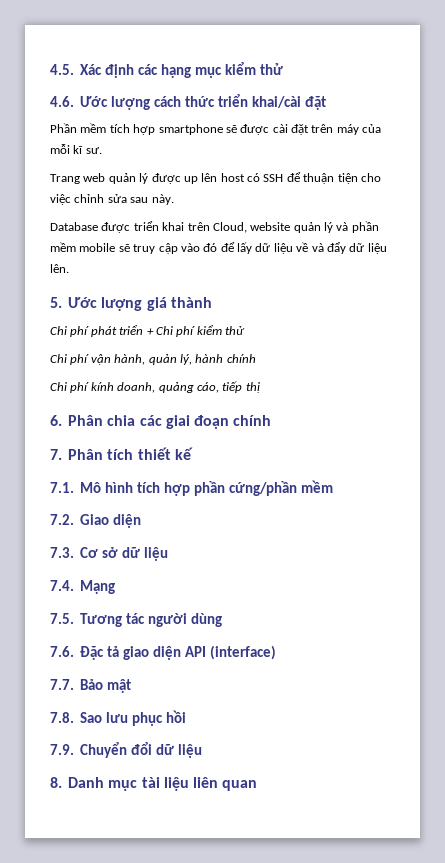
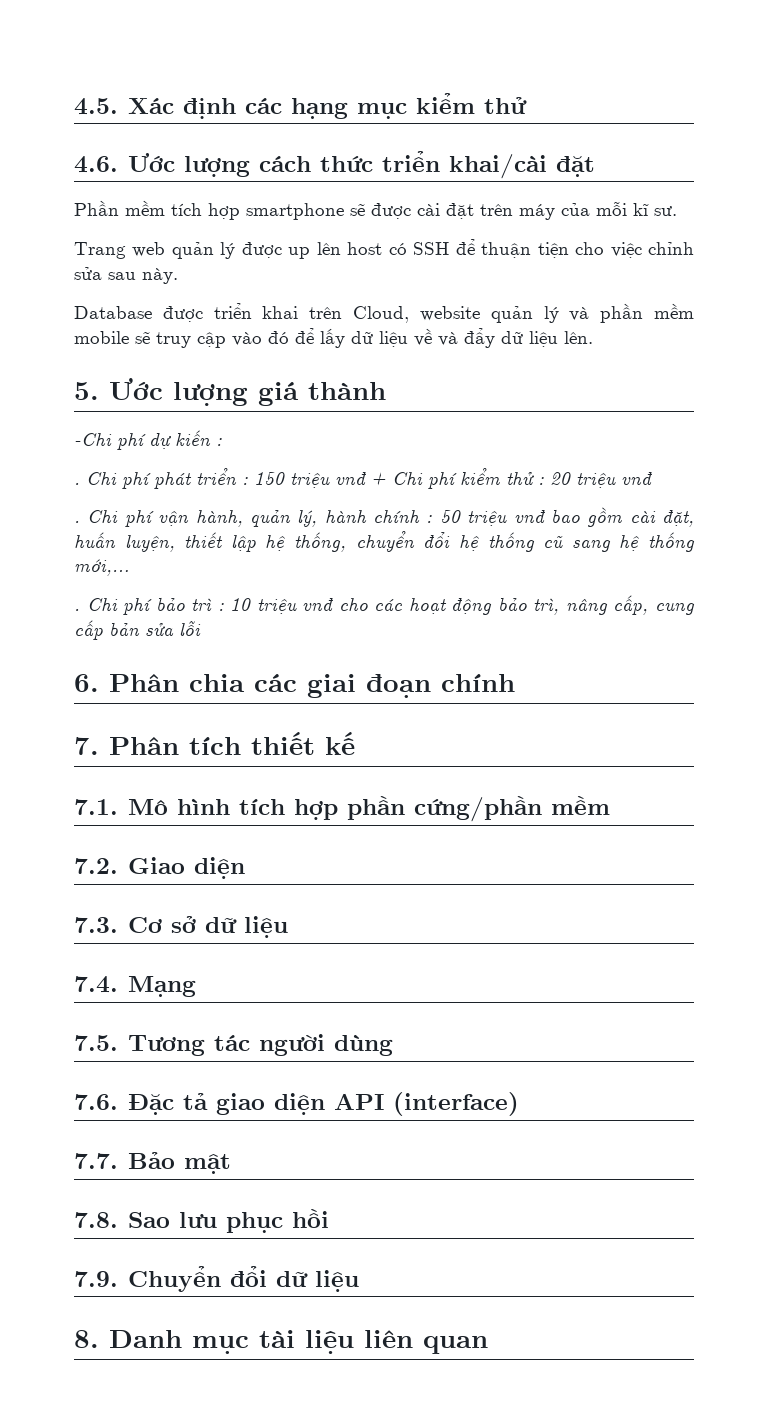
- Chi phí phát triển + Chi phí kiểm thử
- Chi phí vận hành, quản lý, hành chính
- Chi phí kính doanh, quảng cáo, tiếp thị
+ -Chi phí dự kiến :
+ . Chi phí phát triển : 150 triệu vnđ + Chi phí kiểm thử : 20 triệu vnđ
+ . Chi phí vận hành, quản lý, hành chính : 50 triệu vnđ bao gồm cài đặt, huấn luyện, thiết lập hệ thống, chuyển đổi hệ thống cũ sang hệ thống mới,…
+ . Chi phí bảo trì : 10 triệu vnđ cho các hoạt động bảo trì, nâng cấp, cung cấp bản sửa lỗi

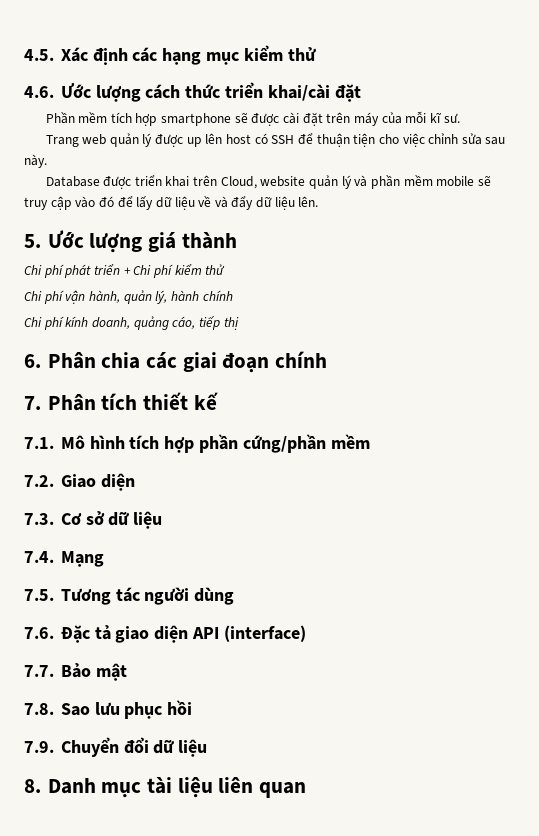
- -Chi phí dự kiến :
- . Chi phí phát triển : 150 triệu vnđ + Chi phí kiểm thử : 20 triệu vnđ
- . Chi phí vận hành, quản lý, hành chính : 50 triệu vnđ bao gồm cài đặt, huấn luyện, thiết lập hệ thống, chuyển đổi hệ thống cũ sang hệ thống mới,…
- . Chi phí bảo trì : 10 triệu vnđ cho các hoạt động bảo trì, nâng cấp, cung cấp bản sửa lỗi
+ Chi phí phát triển + Chi phí kiểm thử
+ Chi phí vận hành, quản lý, hành chính
+ Chi phí kính doanh, quảng cáo, tiếp thị

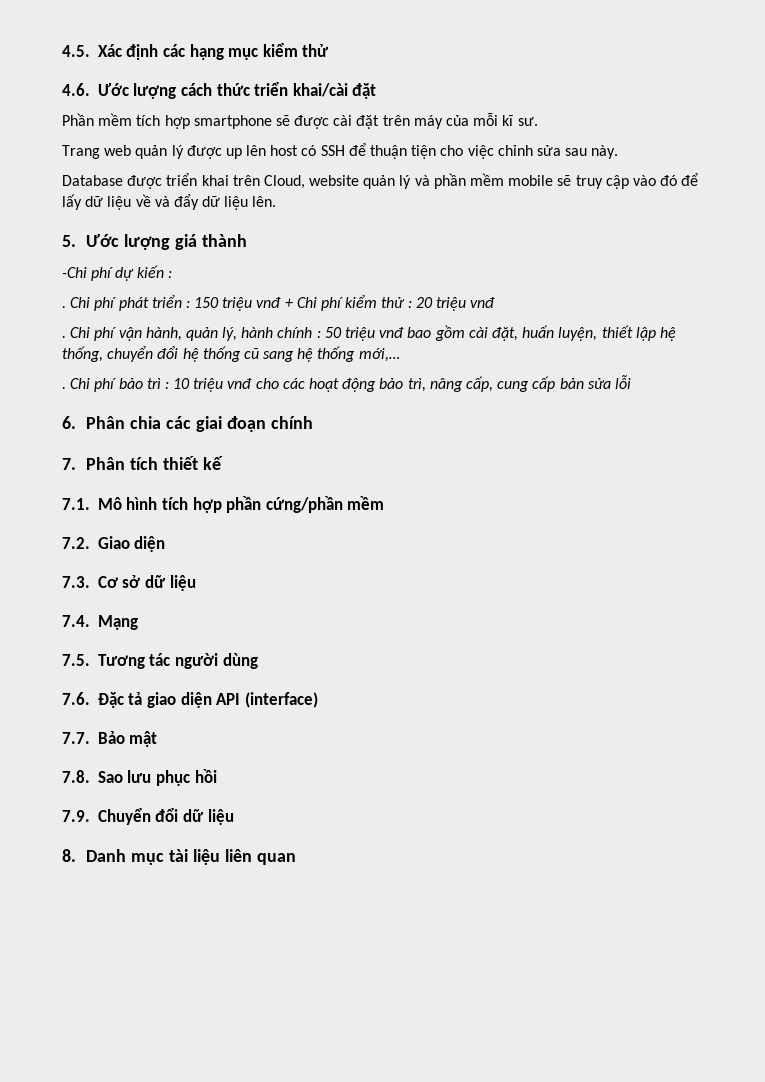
- Chi phí phát triển + Chi phí kiểm thử
- Chi phí vận hành, quản lý, hành chính
- Chi phí kính doanh, quảng cáo, tiếp thị
+ -Chi phí dự kiến :
+ . Chi phí phát triển : 150 triệu vnđ + Chi phí kiểm thử : 20 triệu vnđ
+ . Chi phí vận hành, quản lý, hành chính : 50 triệu vnđ bao gồm cài đặt, huấn luyện, thiết lập hệ thống, chuyển đổi hệ thống cũ sang hệ thống mới,…
+ . Chi phí bảo trì : 10 triệu vnđ cho các hoạt động bảo trì, nâng cấp, cung cấp bản sửa lỗi

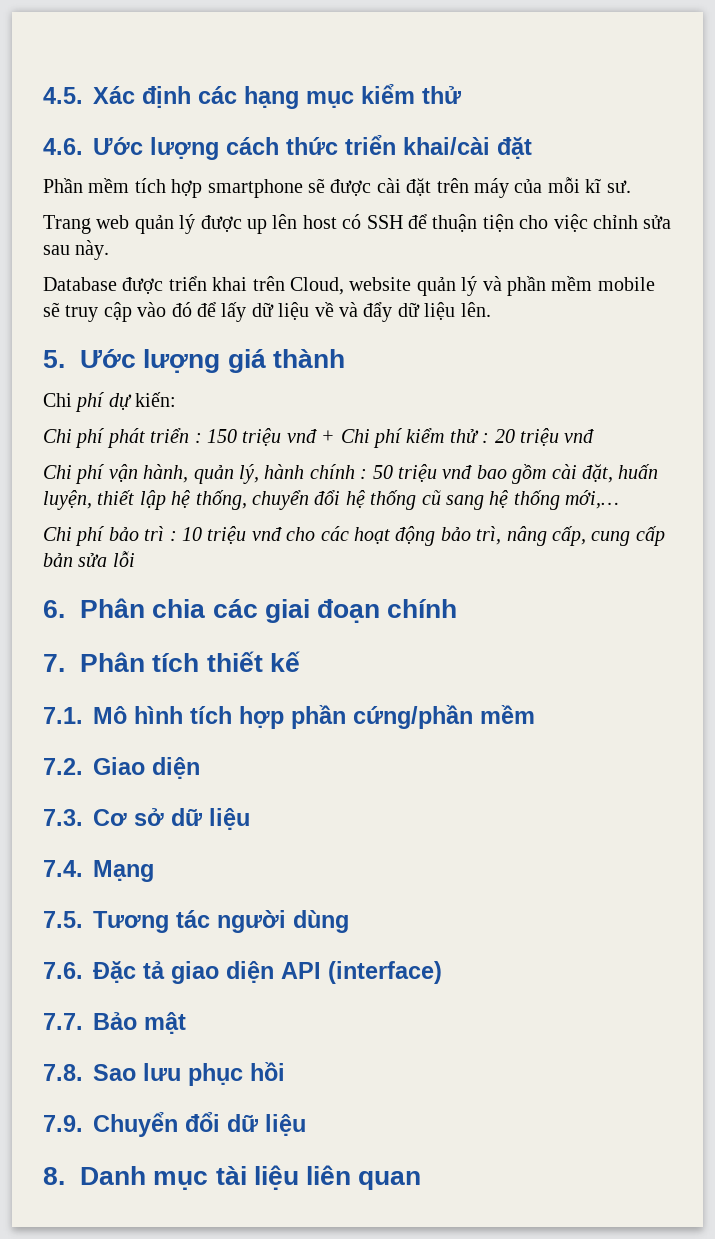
- -Chi phí dự kiến :
- . Chi phí phát triển : 150 triệu vnđ + Chi phí kiểm thử : 20 triệu vnđ
- . Chi phí vận hành, quản lý, hành chính : 50 triệu vnđ bao gồm cài đặt, huấn luyện, thiết lập hệ thống, chuyển đổi hệ thống cũ sang hệ thống mới,…
- . Chi phí bảo trì : 10 triệu vnđ cho các hoạt động bảo trì, nâng cấp, cung cấp bản sửa lỗi
+ Chi phí dự kiến:
+ Chi phí phát triển : 150 triệu vnđ + Chi phí kiểm thử : 20 triệu vnđ
+ Chi phí vận hành, quản lý, hành chính : 50 triệu vnđ bao gồm cài đặt, huấn luyện, thiết lập hệ thống, chuyển đổi hệ thống cũ sang hệ thống mới,…
+ Chi phí bảo trì : 10 triệu vnđ cho các hoạt động bảo trì, nâng cấp, cung cấp bản sửa lỗi

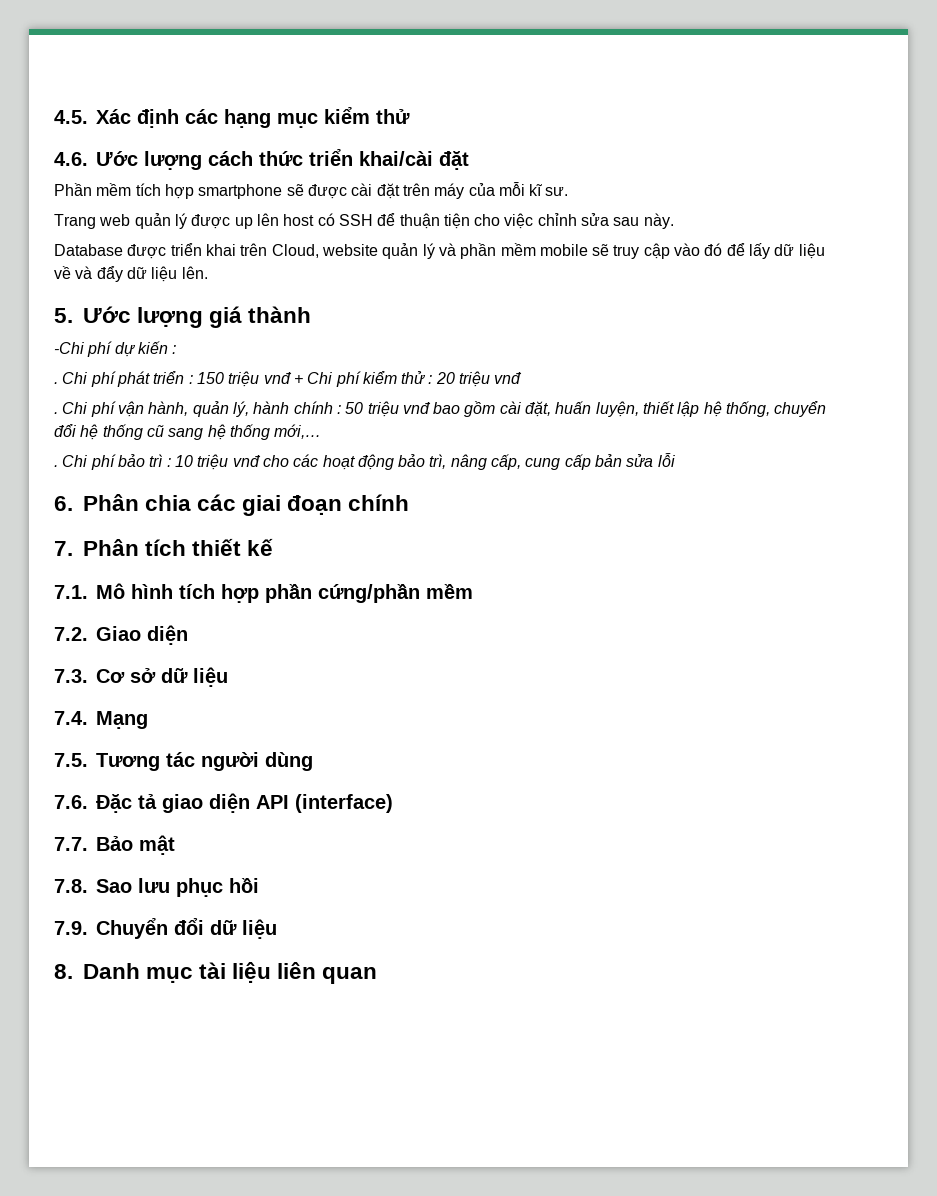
- Chi phí dự kiến:
- Chi phí phát triển : 150 triệu vnđ + Chi phí kiểm thử : 20 triệu vnđ
- Chi phí vận hành, quản lý, hành chính : 50 triệu vnđ bao gồm cài đặt, huấn luyện, thiết lập hệ thống, chuyển đổi hệ thống cũ sang hệ thống mới,…
- Chi phí bảo trì : 10 triệu vnđ cho các hoạt động bảo trì, nâng cấp, cung cấp bản sửa lỗi
+ -Chi phí dự kiến :
+ . Chi phí phát triển : 150 triệu vnđ + Chi phí kiểm thử : 20 triệu vnđ
+ . Chi phí vận hành, quản lý, hành chính : 50 triệu vnđ bao gồm cài đặt, huấn luyện, thiết lập hệ thống, chuyển đổi hệ thống cũ sang hệ thống mới,…
+ . Chi phí bảo trì : 10 triệu vnđ cho các hoạt động bảo trì, nâng cấp, cung cấp bản sửa lỗi

